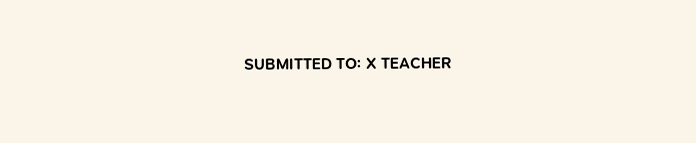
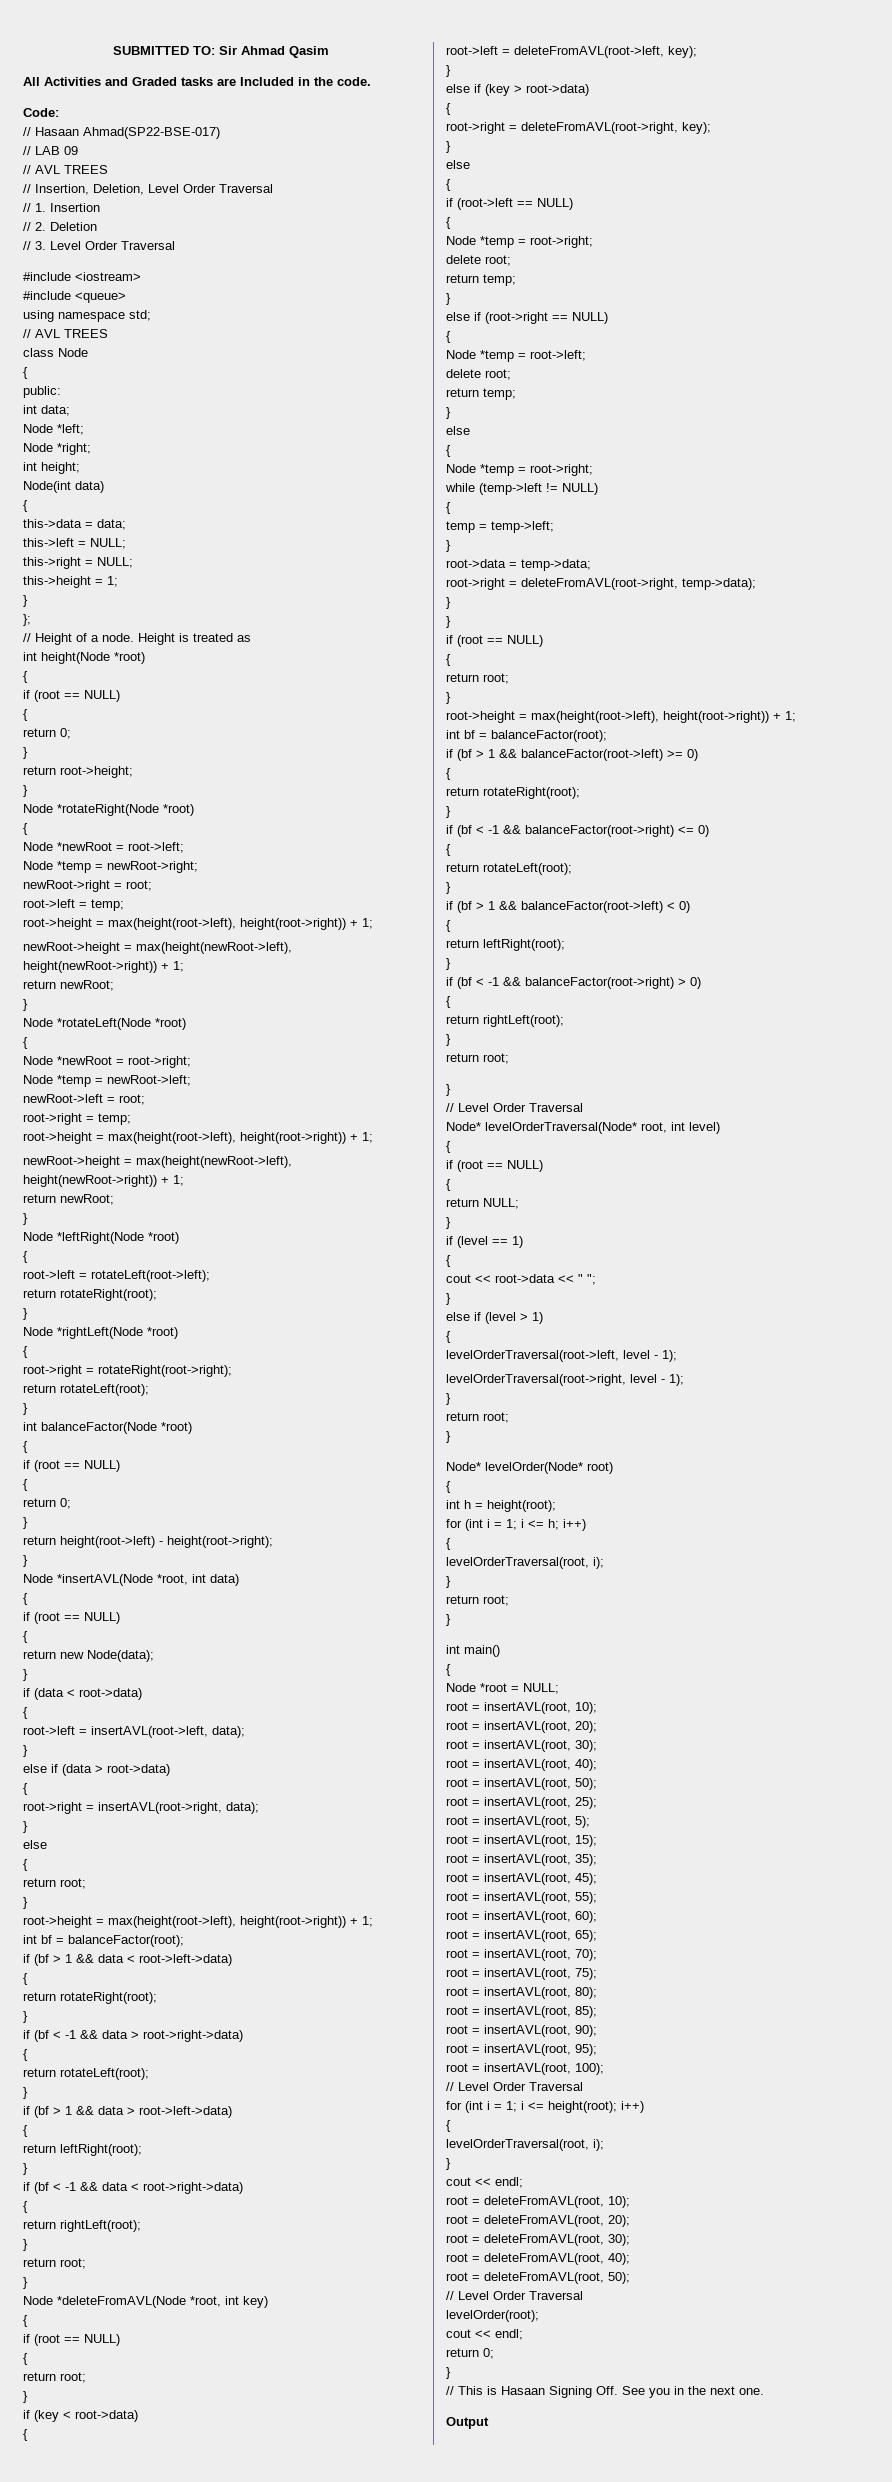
- SUBMITTED TO: X TEACHER
+ SUBMITTED TO: Sir Ahmad Qasim
+ All Activities and Graded tasks are Included in the code.
+ Code:
+ // Hasaan Ahmad(SP22-BSE-017)
+ // LAB 09
+ // AVL TREES
+ // Insertion, Deletion, Level Order Traversal
+ // 1. Insertion
+ // 2. Deletion
+ // 3. Level Order Traversal
+ #include <iostream>
+ #include <queue>
+ using namespace std;
+ // AVL TREES
+ class Node
+ {
+ public:
+ int data;
+ Node *left;
+ Node *right;
+ int height;
+ Node(int data)
+ {
+ this->data = data;
+ this->left = NULL;
+ this->right = NULL;
+ this->height = 1;
+ }
+ };
+ // Height of a node. Height is treated as
+ int height(Node *root)
+ {
+ if (root == NULL)
+ {
+ return 0;
+ }
+ return root->height;
+ }
+ Node *rotateRight(Node *root)
+ {
+ Node *newRoot = root->left;
+ Node *temp = newRoot->right;
+ newRoot->right = root;
+ root->left = temp;
+ root->height = max(height(root->left), height(root->right)) + 1;
+ newRoot->height = max(height(newRoot->left), height(newRoot->right)) + 1;
+ return newRoot;
+ }
+ Node *rotateLeft(Node *root)
+ {
+ Node *newRoot = root->right;
+ Node *temp = newRoot->left;
+ newRoot->left = root;
+ root->right = temp;
+ root->height = max(height(root->left), height(root->right)) + 1;
+ newRoot->height = max(height(newRoot->left), height(newRoot->right)) + 1;
+ return newRoot;
+ }
+ Node *leftRight(Node *root)
+ {
+ root->left = rotateLeft(root->left);
+ return rotateRight(root);
+ }
+ Node *rightLeft(Node *root)
+ {
+ root->right = rotateRight(root->right);
+ return rotateLeft(root);
+ }
+ int balanceFactor(Node *root)
+ {
+ if (root == NULL)
+ {
+ return 0;
+ }
+ return height(root->left) - height(root->right);
+ }
+ Node *insertAVL(Node *root, int data)
+ {
+ if (root == NULL)
+ {
+ return new Node(data);
+ }
+ if (data < root->data)
+ {
+ root->left = insertAVL(root->left, data);
+ }
+ else if (data > root->data)
+ {
+ root->right = insertAVL(root->right, data);
+ }
+ else
+ {
+ return root;
+ }
+ root->height = max(height(root->left), height(root->right)) + 1;
+ int bf = balanceFactor(root);
+ if (bf > 1 && data < root->left->data)
+ {
+ return rotateRight(root);
+ }
+ if (bf < -1 && data > root->right->data)
+ {
+ return rotateLeft(root);
+ }
+ if (bf > 1 && data > root->left->data)
+ {
+ return leftRight(root);
+ }
+ if (bf < -1 && data < root->right->data)
+ {
+ return rightLeft(root);
+ }
+ return root;
+ }
+ Node *deleteFromAVL(Node *root, int key)
+ {
+ if (root == NULL)
+ {
+ return root;
+ }
+ if (key < root->data)
+ {
+ root->left = deleteFromAVL(root->left, key);
+ }
+ else if (key > root->data)
+ {
+ root->right = deleteFromAVL(root->right, key);
+ }
+ else
+ {
+ if (root->left == NULL)
+ {
+ Node *temp = root->right;
+ delete root;
+ return temp;
+ }
+ else if (root->right == NULL)
+ {
+ Node *temp = root->left;
+ delete root;
+ return temp;
+ }
+ else
+ {
+ Node *temp = root->right;
+ while (temp->left != NULL)
+ {
+ temp = temp->left;
+ }
+ root->data = temp->data;
+ root->right = deleteFromAVL(root->right, temp->data);
+ }
+ }
+ if (root == NULL)
+ {
+ return root;
+ }
+ root->height = max(height(root->left), height(root->right)) + 1;
+ int bf = balanceFactor(root);
+ if (bf > 1 && balanceFactor(root->left) >= 0)
+ {
+ return rotateRight(root);
+ }
+ if (bf < -1 && balanceFactor(root->right) <= 0)
+ {
+ return rotateLeft(root);
+ }
+ if (bf > 1 && balanceFactor(root->left) < 0)
+ {
+ return leftRight(root);
+ }
+ if (bf < -1 && balanceFactor(root->right) > 0)
+ {
+ return rightLeft(root);
+ }
+ return root;
+ }
+ // Level Order Traversal
+ Node* levelOrderTraversal(Node* root, int level)
+ {
+ if (root == NULL)
+ {
+ return NULL;
+ }
+ if (level == 1)
+ {
+ cout << root->data << " ";
+ }
+ else if (level > 1)
+ {
+ levelOrderTraversal(root->left, level - 1);
+ levelOrderTraversal(root->right, level - 1);
+ }
+ return root;
+ }
+ Node* levelOrder(Node* root)
+ {
+ int h = height(root);
+ for (int i = 1; i <= h; i++)
+ {
+ levelOrderTraversal(root, i);
+ }
+ return root;
+ }
+ int main()
+ {
+ Node *root = NULL;
+ root = insertAVL(root, 10);
+ root = insertAVL(root, 20);
+ root = insertAVL(root, 30);
+ root = insertAVL(root, 40);
+ root = insertAVL(root, 50);
+ root = insertAVL(root, 25);
+ root = insertAVL(root, 5);
+ root = insertAVL(root, 15);
+ root = insertAVL(root, 35);
+ root = insertAVL(root, 45);
+ root = insertAVL(root, 55);
+ root = insertAVL(root, 60);
+ root = insertAVL(root, 65);
+ root = insertAVL(root, 70);
+ root = insertAVL(root, 75);
+ root = insertAVL(root, 80);
+ root = insertAVL(root, 85);
+ root = insertAVL(root, 90);
+ root = insertAVL(root, 95);
+ root = insertAVL(root, 100);
+ // Level Order Traversal
+ for (int i = 1; i <= height(root); i++)
+ {
+ levelOrderTraversal(root, i);
+ }
+ cout << endl;
+ root = deleteFromAVL(root, 10);
+ root = deleteFromAVL(root, 20);
+ root = deleteFromAVL(root, 30);
+ root = deleteFromAVL(root, 40);
+ root = deleteFromAVL(root, 50);
+ // Level Order Traversal
+ levelOrder(root);
+ cout << endl;
+ return 0;
+ }
+ // This is Hasaan Signing Off. See you in the next one.
+ Output

